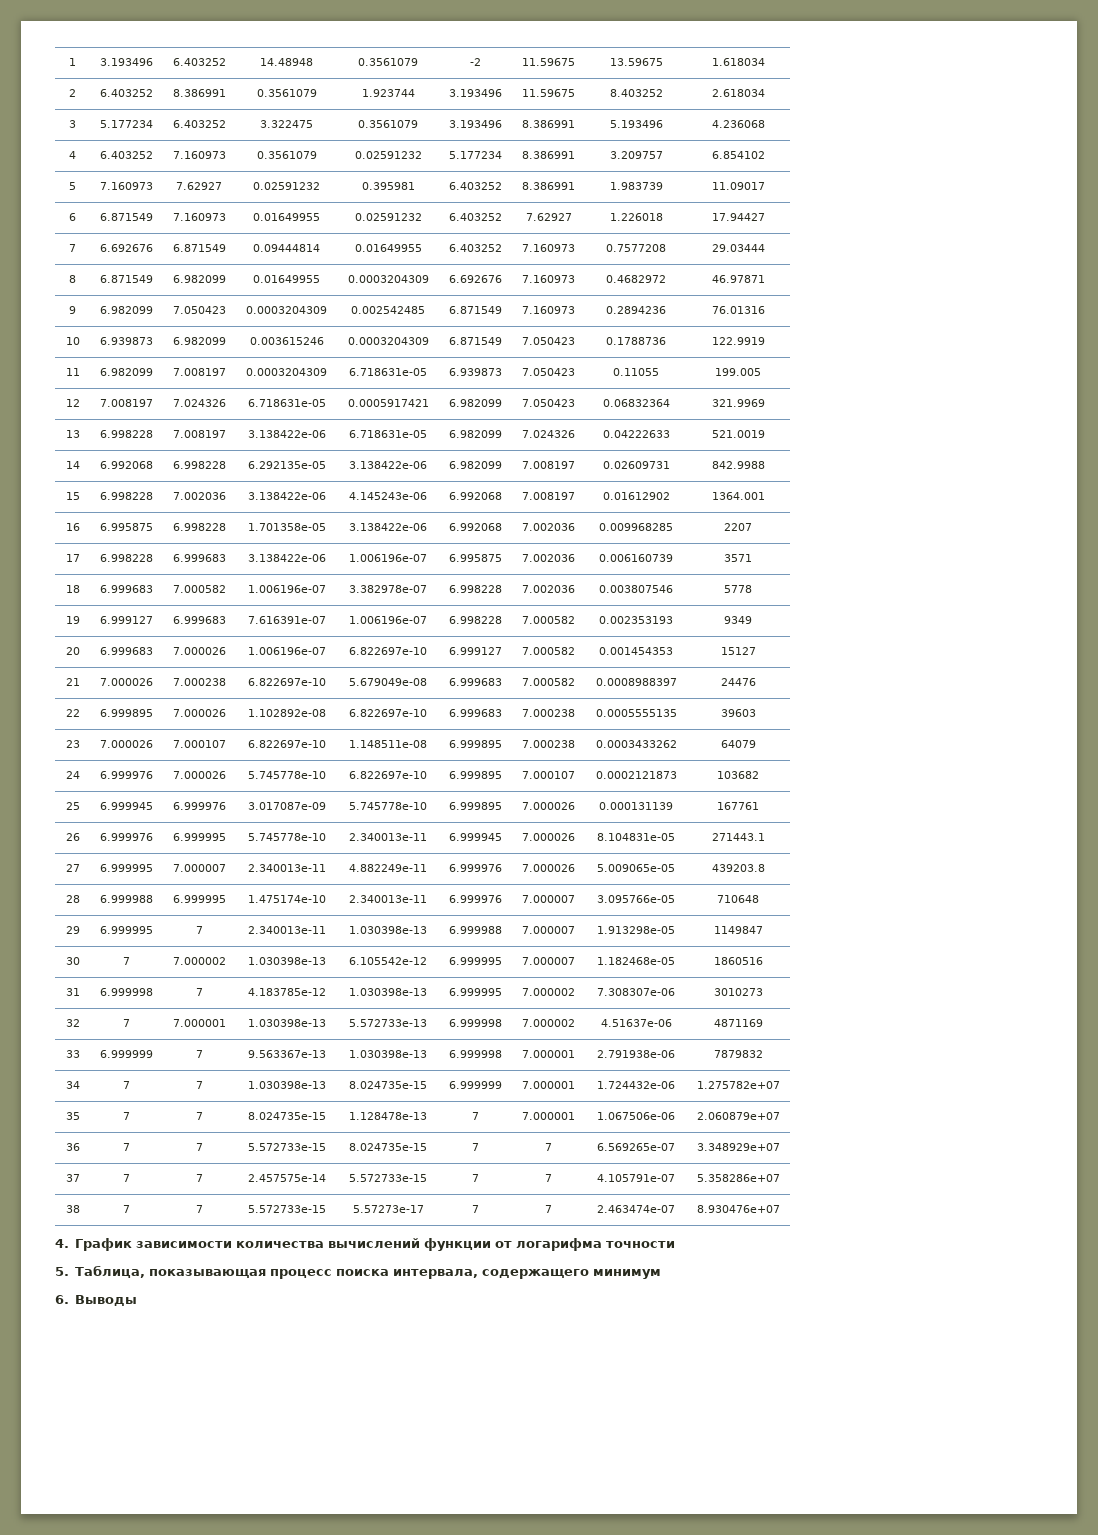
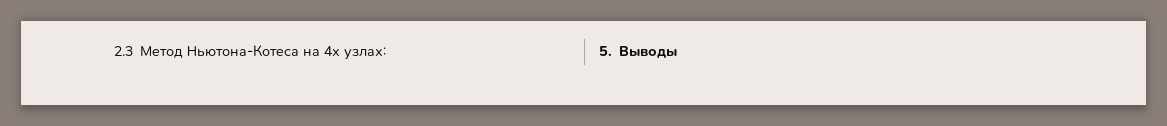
- 1 | 3.193496 | 6.403252 | 14.48948 | 0.3561079 | -2 | 11.59675 | 13.59675 | 1.618034
- 2 | 6.403252 | 8.386991 | 0.3561079 | 1.923744 | 3.193496 | 11.59675 | 8.403252 | 2.618034
- 3 | 5.177234 | 6.403252 | 3.322475 | 0.3561079 | 3.193496 | 8.386991 | 5.193496 | 4.236068
- 4 | 6.403252 | 7.160973 | 0.3561079 | 0.02591232 | 5.177234 | 8.386991 | 3.209757 | 6.854102
- 5 | 7.160973 | 7.62927 | 0.02591232 | 0.395981 | 6.403252 | 8.386991 | 1.983739 | 11.09017
- 6 | 6.871549 | 7.160973 | 0.01649955 | 0.02591232 | 6.403252 | 7.62927 | 1.226018 | 17.94427
- 7 | 6.692676 | 6.871549 | 0.09444814 | 0.01649955 | 6.403252 | 7.160973 | 0.7577208 | 29.03444
- 8 | 6.871549 | 6.982099 | 0.01649955 | 0.0003204309 | 6.692676 | 7.160973 | 0.4682972 | 46.97871
- 9 | 6.982099 | 7.050423 | 0.0003204309 | 0.002542485 | 6.871549 | 7.160973 | 0.2894236 | 76.01316
- 10 | 6.939873 | 6.982099 | 0.003615246 | 0.0003204309 | 6.871549 | 7.050423 | 0.1788736 | 122.9919
- 11 | 6.982099 | 7.008197 | 0.0003204309 | 6.718631e-05 | 6.939873 | 7.050423 | 0.11055 | 199.005
- 12 | 7.008197 | 7.024326 | 6.718631e-05 | 0.0005917421 | 6.982099 | 7.050423 | 0.06832364 | 321.9969
- 13 | 6.998228 | 7.008197 | 3.138422e-06 | 6.718631e-05 | 6.982099 | 7.024326 | 0.04222633 | 521.0019
- 14 | 6.992068 | 6.998228 | 6.292135e-05 | 3.138422e-06 | 6.982099 | 7.008197 | 0.02609731 | 842.9988
- 15 | 6.998228 | 7.002036 | 3.138422e-06 | 4.145243e-06 | 6.992068 | 7.008197 | 0.01612902 | 1364.001
- 16 | 6.995875 | 6.998228 | 1.701358e-05 | 3.138422e-06 | 6.992068 | 7.002036 | 0.009968285 | 2207
- 17 | 6.998228 | 6.999683 | 3.138422e-06 | 1.006196e-07 | 6.995875 | 7.002036 | 0.006160739 | 3571
- 18 | 6.999683 | 7.000582 | 1.006196e-07 | 3.382978e-07 | 6.998228 | 7.002036 | 0.003807546 | 5778
- 19 | 6.999127 | 6.999683 | 7.616391e-07 | 1.006196e-07 | 6.998228 | 7.000582 | 0.002353193 | 9349
- 20 | 6.999683 | 7.000026 | 1.006196e-07 | 6.822697e-10 | 6.999127 | 7.000582 | 0.001454353 | 15127
- 21 | 7.000026 | 7.000238 | 6.822697e-10 | 5.679049e-08 | 6.999683 | 7.000582 | 0.0008988397 | 24476
- 22 | 6.999895 | 7.000026 | 1.102892e-08 | 6.822697e-10 | 6.999683 | 7.000238 | 0.0005555135 | 39603
- 23 | 7.000026 | 7.000107 | 6.822697e-10 | 1.148511e-08 | 6.999895 | 7.000238 | 0.0003433262 | 64079
- 24 | 6.999976 | 7.000026 | 5.745778e-10 | 6.822697e-10 | 6.999895 | 7.000107 | 0.0002121873 | 103682
- 25 | 6.999945 | 6.999976 | 3.017087e-09 | 5.745778e-10 | 6.999895 | 7.000026 | 0.000131139 | 167761
- 26 | 6.999976 | 6.999995 | 5.745778e-10 | 2.340013e-11 | 6.999945 | 7.000026 | 8.104831e-05 | 271443.1
- 27 | 6.999995 | 7.000007 | 2.340013e-11 | 4.882249e-11 | 6.999976 | 7.000026 | 5.009065e-05 | 439203.8
- 28 | 6.999988 | 6.999995 | 1.475174e-10 | 2.340013e-11 | 6.999976 | 7.000007 | 3.095766e-05 | 710648
- 29 | 6.999995 | 7 | 2.340013e-11 | 1.030398e-13 | 6.999988 | 7.000007 | 1.913298e-05 | 1149847
- 30 | 7 | 7.000002 | 1.030398e-13 | 6.105542e-12 | 6.999995 | 7.000007 | 1.182468e-05 | 1860516
- 31 | 6.999998 | 7 | 4.183785e-12 | 1.030398e-13 | 6.999995 | 7.000002 | 7.308307e-06 | 3010273
- 32 | 7 | 7.000001 | 1.030398e-13 | 5.572733e-13 | 6.999998 | 7.000002 | 4.51637e-06 | 4871169
- 33 | 6.999999 | 7 | 9.563367e-13 | 1.030398e-13 | 6.999998 | 7.000001 | 2.791938e-06 | 7879832
- 34 | 7 | 7 | 1.030398e-13 | 8.024735e-15 | 6.999999 | 7.000001 | 1.724432e-06 | 1.275782e+07
- 35 | 7 | 7 | 8.024735e-15 | 1.128478e-13 | 7 | 7.000001 | 1.067506e-06 | 2.060879e+07
- 36 | 7 | 7 | 5.572733e-15 | 8.024735e-15 | 7 | 7 | 6.569265e-07 | 3.348929e+07
- 37 | 7 | 7 | 2.457575e-14 | 5.572733e-15 | 7 | 7 | 4.105791e-07 | 5.358286e+07
- 38 | 7 | 7 | 5.572733e-15 | 5.57273e-17 | 7 | 7 | 2.463474e-07 | 8.930476e+07
- 4. График зависимости количества вычислений функции от логарифма точности
- 5. Таблица, показывающая процесс поиска интервала, содержащего минимум
- 6. Выводы
+ 2.3 Метод Ньютона-Котеса на 4х узлах:
+ 5. Выводы

